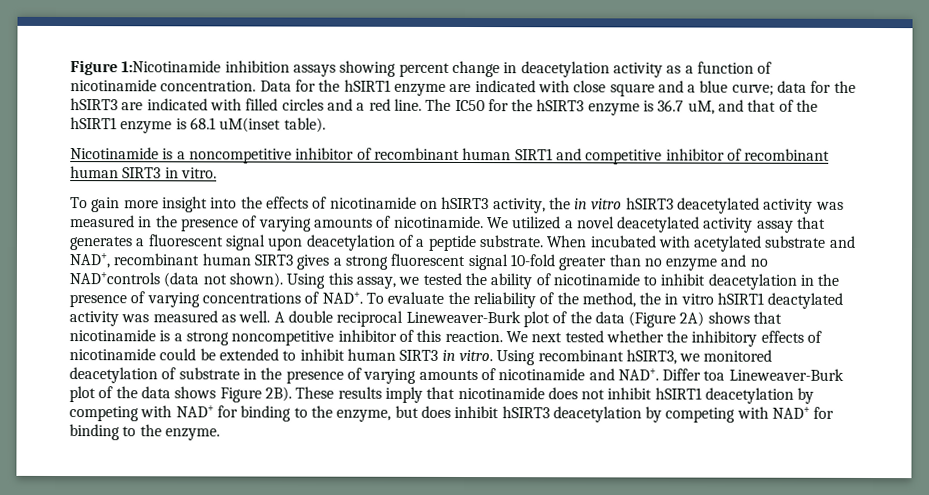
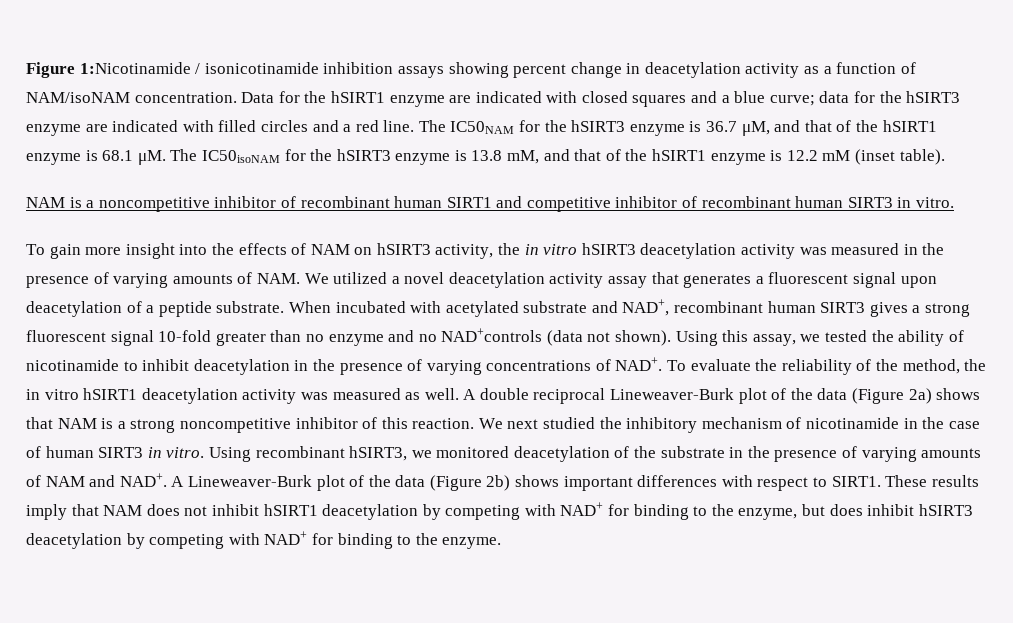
- Figure 1:Nicotinamide inhibition assays showing percent change in deacetylation activity as a function of nicotinamide concentration.
+ Figure 1:Nicotinamide / isonicotinamide inhibition assays showing percent change in deacetylation activity as a function of NAM/isoNAM concentration.
- Data for the hSIRT1 enzyme are indicated with close square and a blue curve; data for the hSIRT3 are indicated with filled circles and a red line.
+ Data for the hSIRT1 enzyme are indicated with closed squares and a blue curve; data for the hSIRT3 enzyme are indicated with filled circles and a red line.
- The IC50 for the hSIRT3 enzyme is 36.7 uM, and that of the hSIRT1 enzyme is 68.1 uM(inset table).
+ The IC50NAM for the hSIRT3 enzyme is 36.7 μM, and that of the hSIRT1 enzyme is 68.1 μM. The IC50isoNAM for the hSIRT3 enzyme is 13.8 mM, and that of the hSIRT1 enzyme is 12.2 mM (inset table).
- Nicotinamide is a noncompetitive inhibitor of recombinant human SIRT1 and competitive inhibitor of recombinant human SIRT3 in vitro.
+ NAM is a noncompetitive inhibitor of recombinant human SIRT1 and competitive inhibitor of recombinant human SIRT3 in vitro.
- To gain more insight into the effects of nicotinamide on hSIRT3 activity, the in vitro hSIRT3 deacetylated activity was measured in the presence of varying amounts of nicotinamide. We utilized a novel deacetylated activity assay that generates a fluorescent signal upon deacetylation of a peptide substrate.
+ To gain more insight into the effects of NAM on hSIRT3 activity, the in vitro hSIRT3 deacetylation activity was measured in the presence of varying amounts of NAM. We utilized a novel deacetylation activity assay that generates a fluorescent signal upon deacetylation of a peptide substrate.
- To evaluate the reliability of the method, the in vitro hSIRT1 deactylated activity was measured as well.
+ To evaluate the reliability of the method, the in vitro hSIRT1 deacetylation activity was measured as well.
- A double reciprocal Lineweaver-Burk plot of the data (Figure 2A) shows that nicotinamide is a strong noncompetitive inhibitor of this reaction.
+ A double reciprocal Lineweaver-Burk plot of the data (Figure 2a) shows that NAM is a strong noncompetitive inhibitor of this reaction.
- We next tested whether the inhibitory effects of nicotinamide could be extended to inhibit human SIRT3 in vitro.
+ We next studied the inhibitory mechanism of nicotinamide in the case of human SIRT3 in vitro.
- Using recombinant hSIRT3, we monitored deacetylation of substrate in the presence of varying amounts of nicotinamide and NAD+.
+ Using recombinant hSIRT3, we monitored deacetylation of the substrate in the presence of varying amounts of NAM and NAD+.
- Differ toa Lineweaver-Burk plot of the data shows Figure 2B).
+ A Lineweaver-Burk plot of the data (Figure 2b) shows important differences with respect to SIRT1.
- These results imply that nicotinamide does not inhibit hSIRT1 deacetylation by competing with NAD+ for binding to the enzyme, but does inhibit hSIRT3 deacetylation by competing with NAD+ for binding to the enzyme.
+ These results imply that NAM does not inhibit hSIRT1 deacetylation by competing with NAD+ for binding to the enzyme, but does inhibit hSIRT3 deacetylation by competing with NAD+ for binding to the enzyme.

